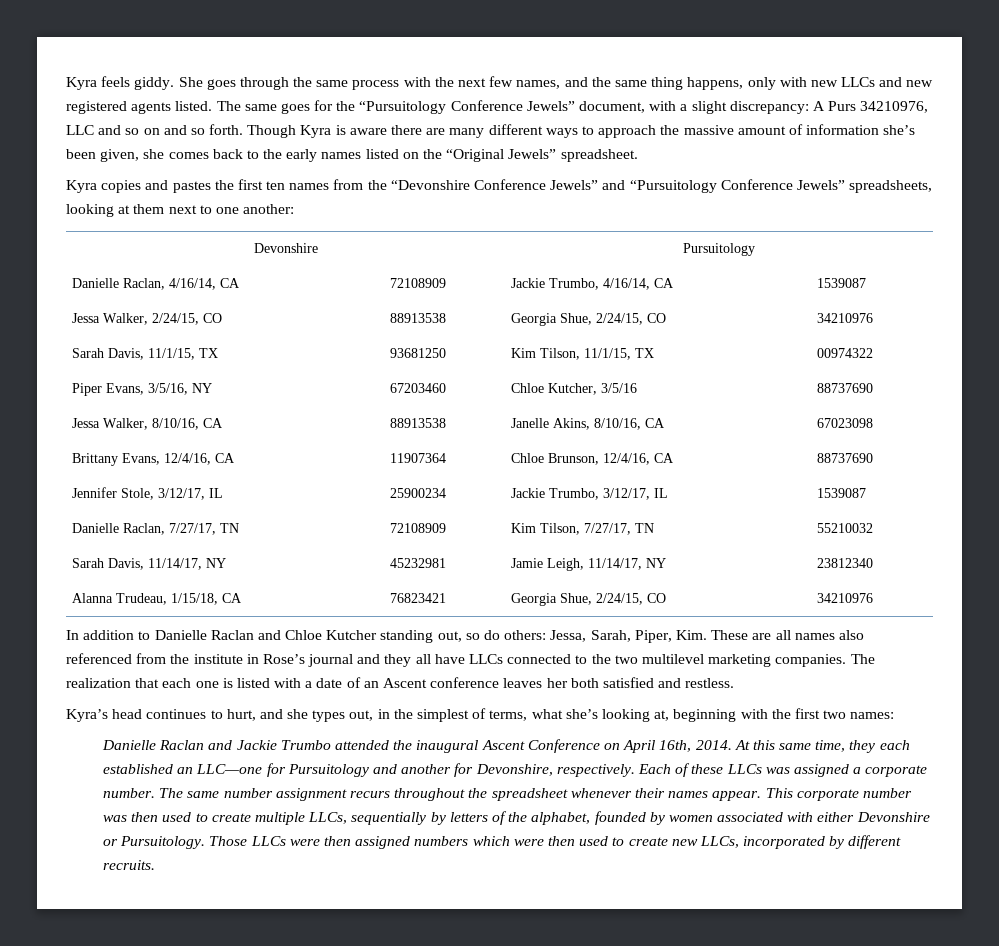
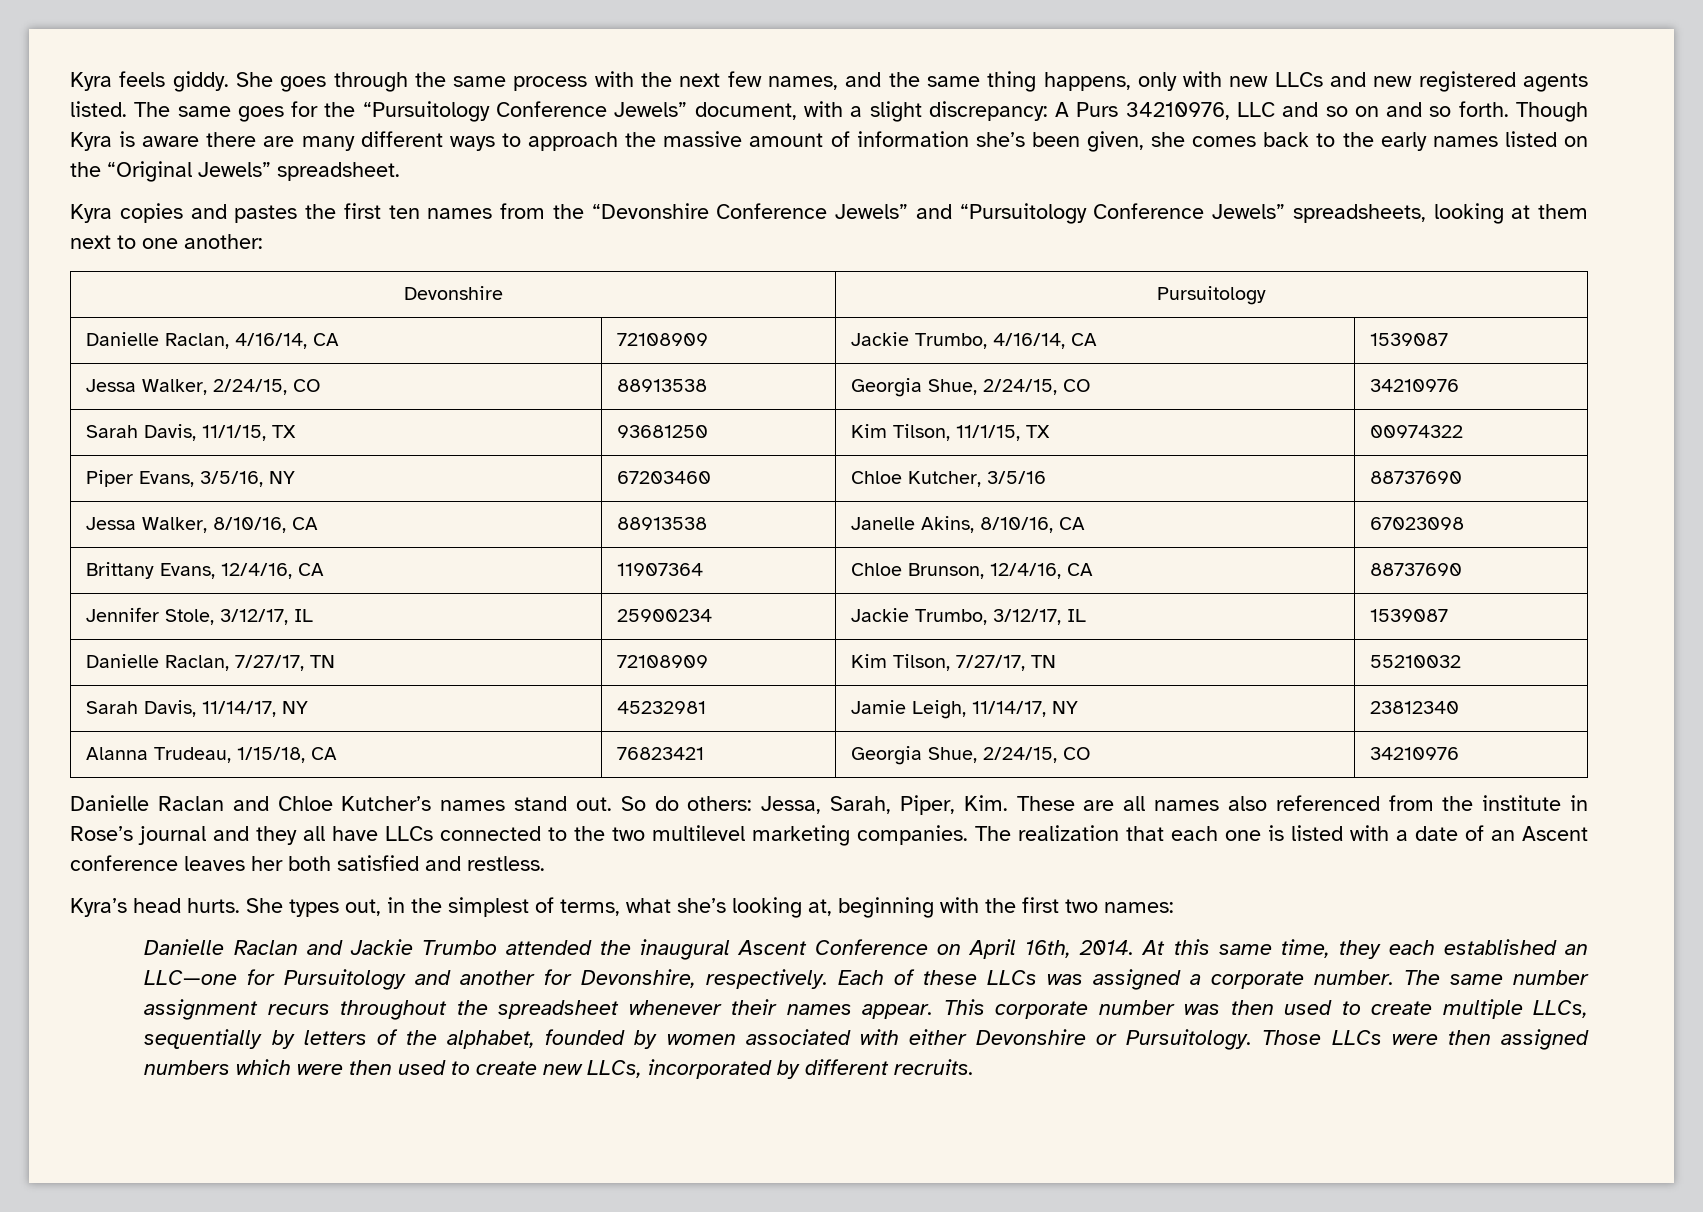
- In addition to Danielle Raclan and Chloe Kutcher standing out, so do others: Jessa, Sarah, Piper, Kim. These are all names also referenced from the institute in Rose’s journal and they all have LLCs connected to the two multilevel marketing companies.
+ Danielle Raclan and Chloe Kutcher’s names stand out. So do others: Jessa, Sarah, Piper, Kim. These are all names also referenced from the institute in Rose’s journal and they all have LLCs connected to the two multilevel marketing companies.
- Kyra’s head continues to hurt, and she types out, in the simplest of terms, what she’s looking at, beginning with the first two names:
+ Kyra’s head hurts. She types out, in the simplest of terms, what she’s looking at, beginning with the first two names:

